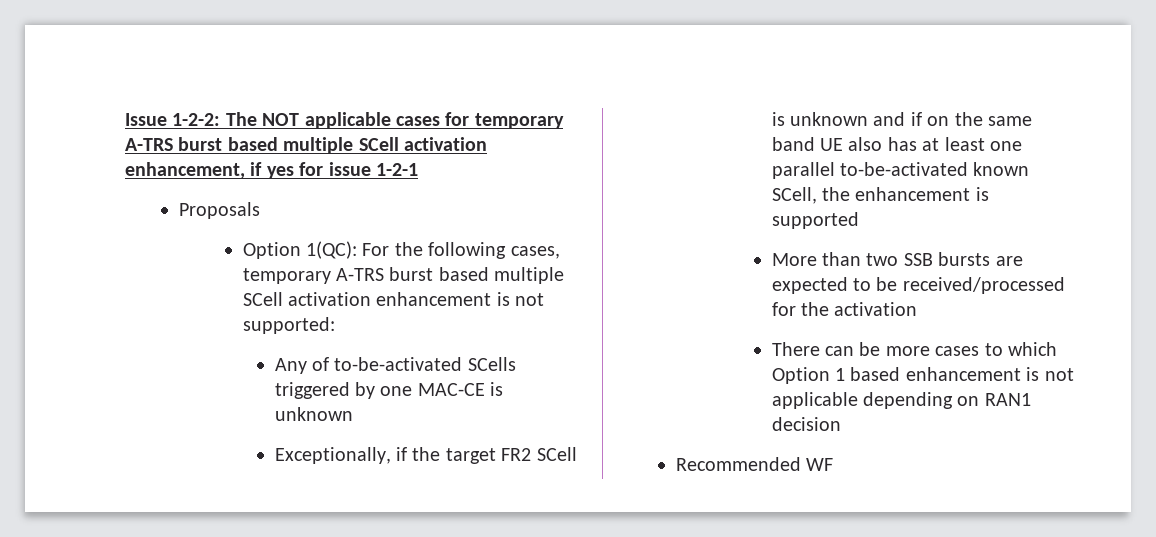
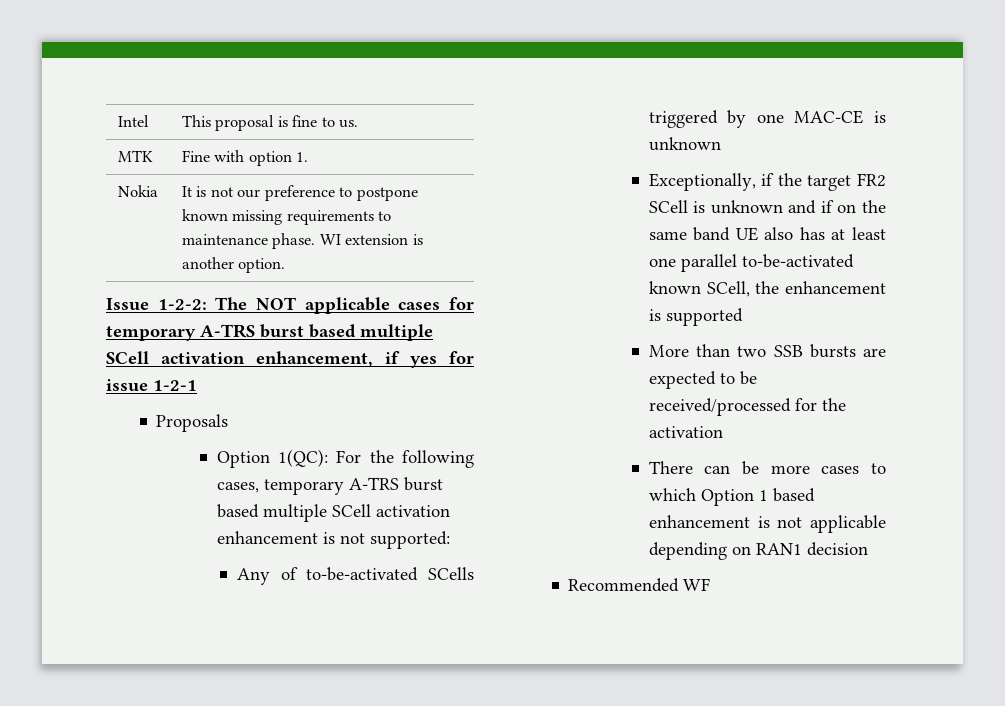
+ Intel | This proposal is fine to us.
+ MTK | Fine with option 1.
+ Nokia | It is not our preference to postpone known missing requirements to maintenance phase. WI extension is another option.

